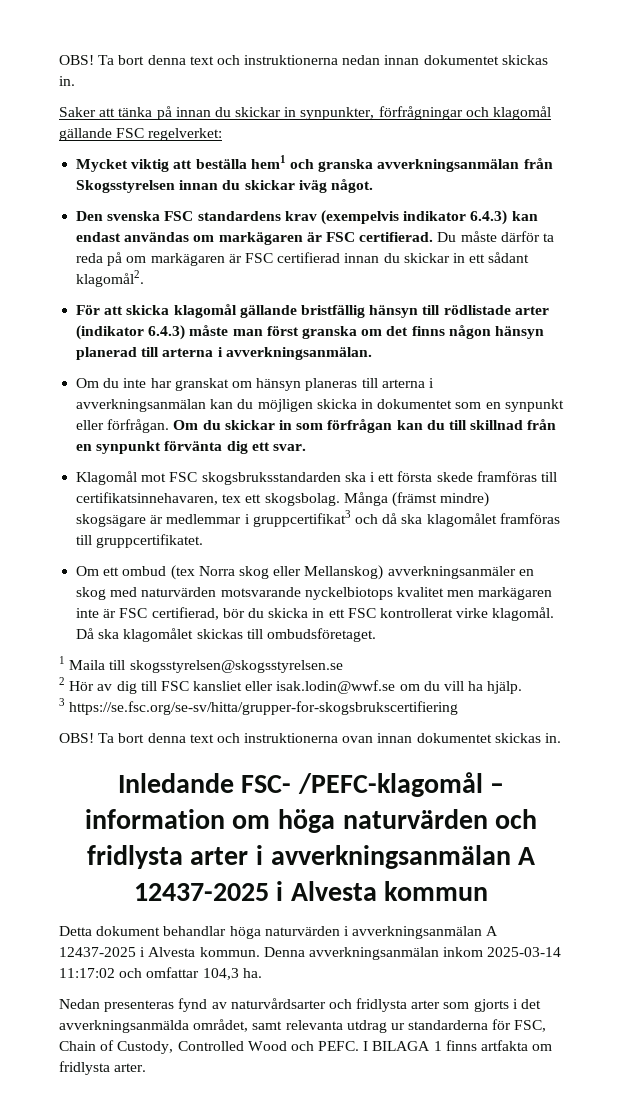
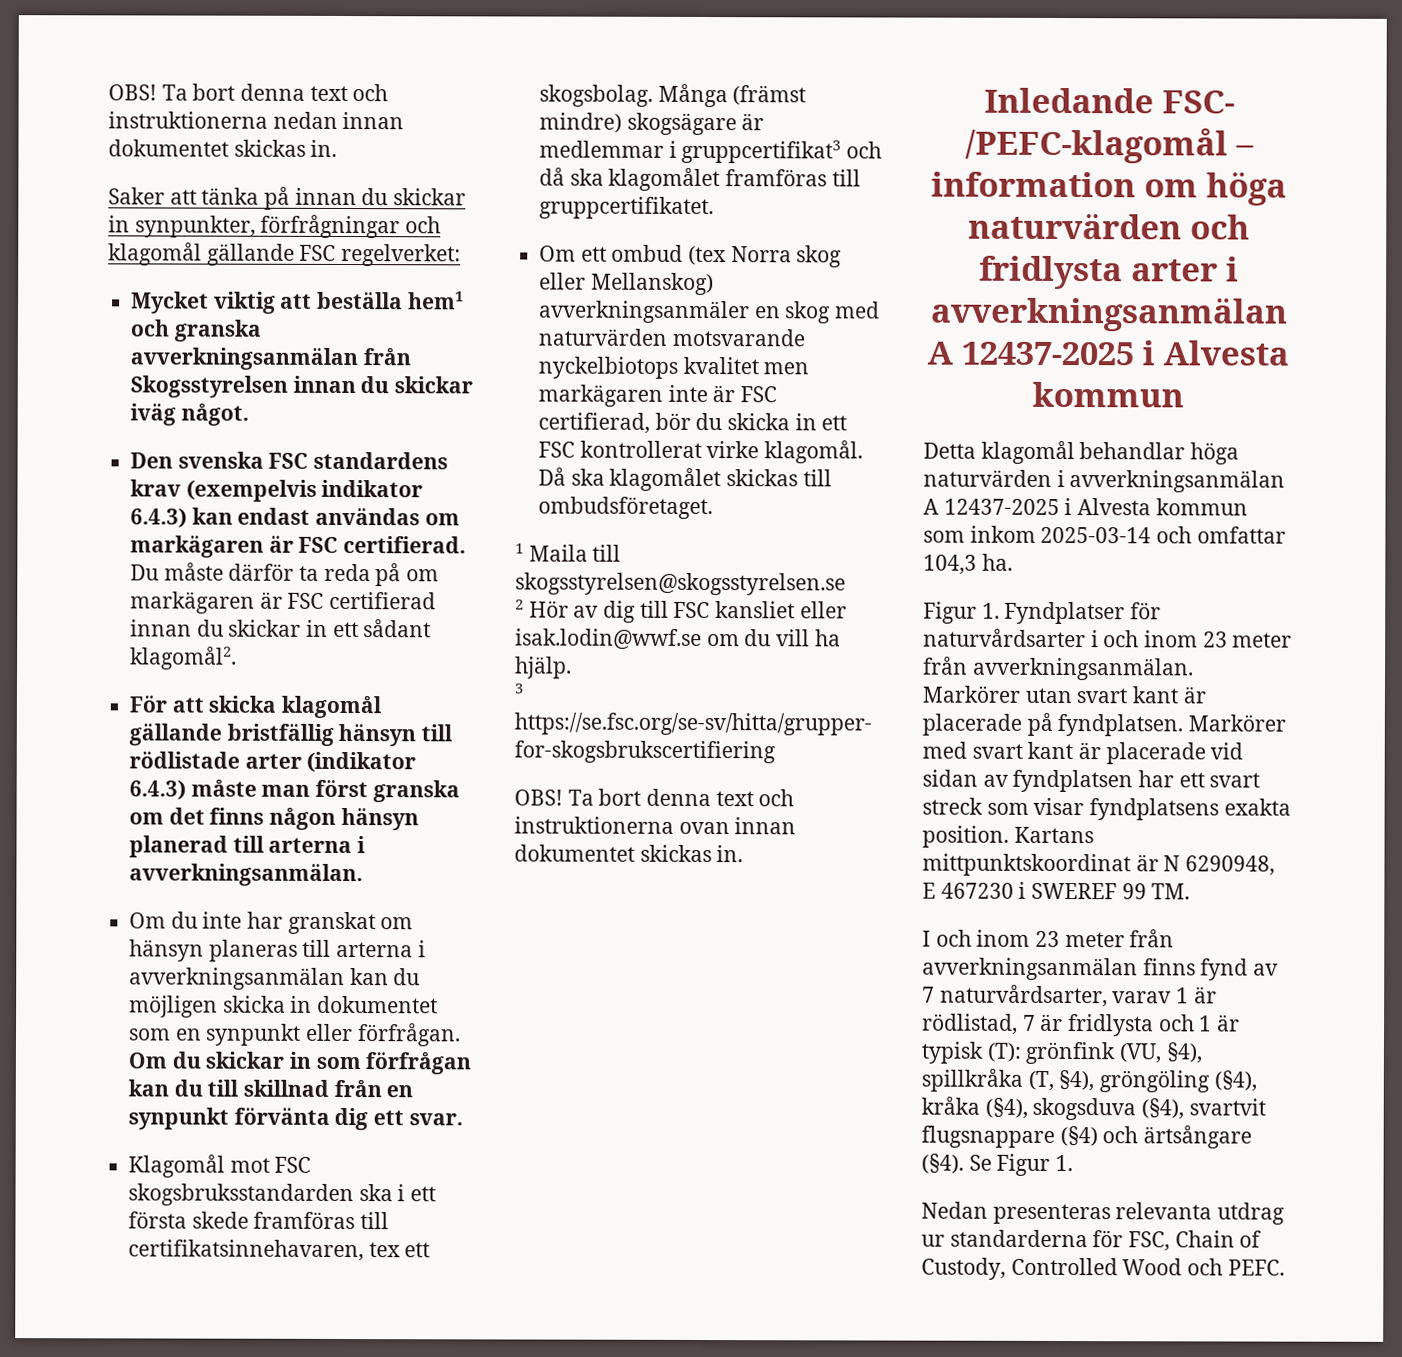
- Detta dokument behandlar höga naturvärden i avverkningsanmälan A 12437-2025 i Alvesta kommun. Denna avverkningsanmälan inkom 2025-03-14 11:17:02 och omfattar 104,3 ha.
+ Detta klagomål behandlar höga naturvärden i avverkningsanmälan A 12437-2025 i Alvesta kommun som inkom 2025-03-14 och omfattar 104,3 ha.
- Nedan presenteras fynd av naturvårdsarter och fridlysta arter som gjorts i det avverkningsanmälda området, samt relevanta utdrag ur standarderna för FSC, Chain of Custody, Controlled Wood och PEFC. I BILAGA 1 finns artfakta om fridlysta arter.
+ Figur 1. Fyndplatser för naturvårdsarter i och inom 23 meter från avverkningsanmälan. Markörer utan svart kant är placerade på fyndplatsen. Markörer med svart kant är placerade vid sidan av fyndplatsen har ett svart streck som visar fyndplatsens exakta position. Kartans mittpunktskoordinat är N 6290948, E 467230 i SWEREF 99 TM.
+ I och inom 23 meter från avverkningsanmälan finns fynd av 7 naturvårdsarter, varav 1 är rödlistad, 7 är fridlysta och 1 är typisk (T): grönfink (VU, §4), spillkråka (T, §4), gröngöling (§4), kråka (§4), skogsduva (§4), svartvit flugsnappare (§4) och ärtsångare (§4). Se Figur 1.
+ Nedan presenteras relevanta utdrag ur standarderna för FSC, Chain of Custody, Controlled Wood och PEFC.

